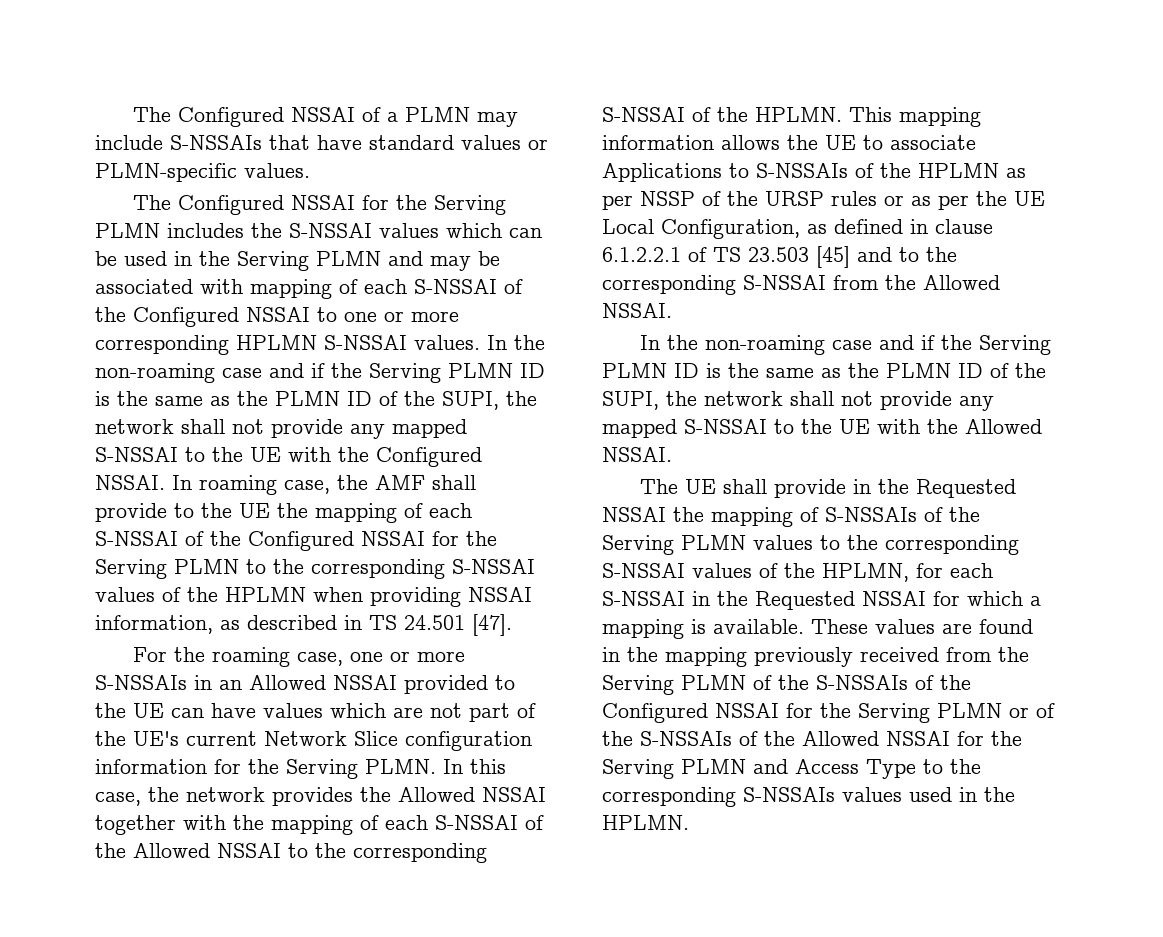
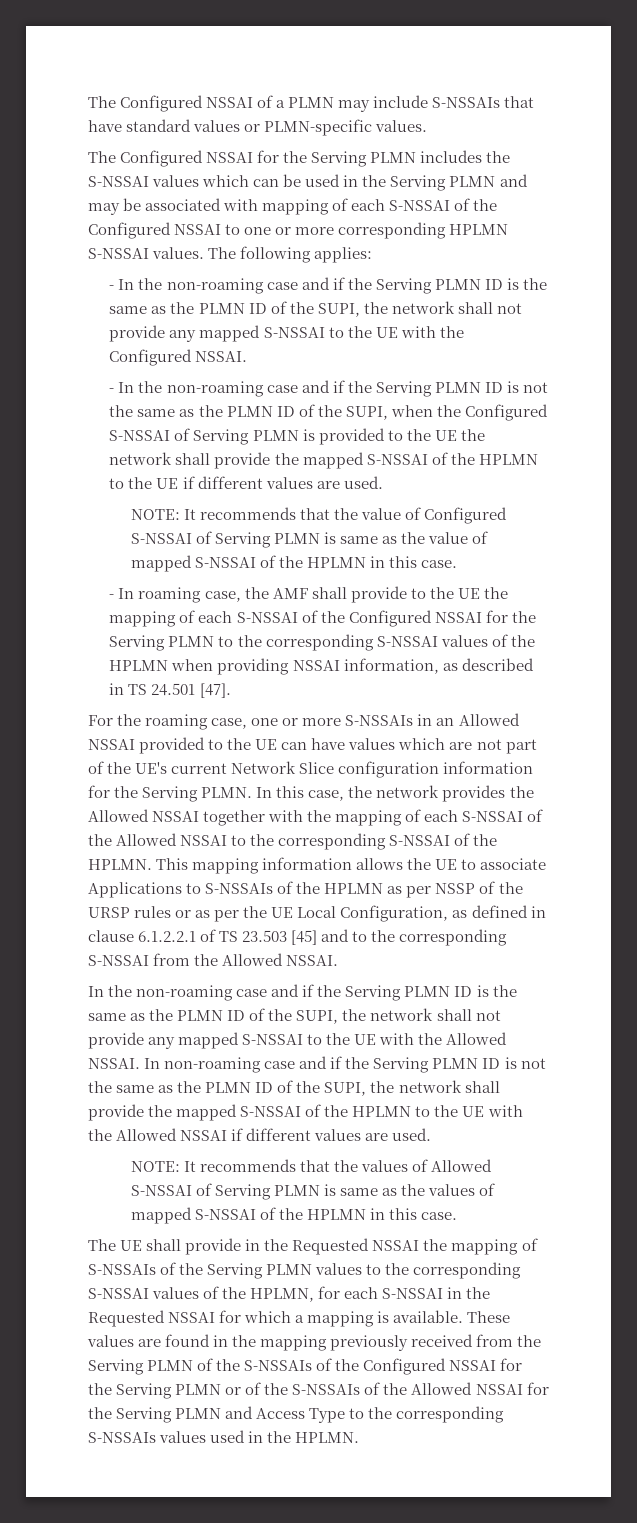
- In the non-roaming case and if the Serving PLMN ID is the same as the PLMN ID of the SUPI, the network shall not provide any mapped S-NSSAI to the UE with the Configured NSSAI. In roaming case, the AMF shall provide to the UE the mapping of each S-NSSAI of the Configured NSSAI for the Serving PLMN to the corresponding S-NSSAI values of the HPLMN when providing NSSAI information, as described in TS 24.501 [47].
+ The following applies:
+ - In the non-roaming case and if the Serving PLMN ID is the same as the PLMN ID of the SUPI, the network shall not provide any mapped S-NSSAI to the UE with the Configured NSSAI.
+ - In the non-roaming case and if the Serving PLMN ID is not the same as the PLMN ID of the SUPI, when the Configured S-NSSAI of Serving PLMN is provided to the UE the network shall provide the mapped S-NSSAI of the HPLMN to the UE if different values are used.
+ NOTE: It recommends that the value of Configured S-NSSAI of Serving PLMN is same as the value of mapped S-NSSAI of the HPLMN in this case.
+ - In roaming case, the AMF shall provide to the UE the mapping of each S-NSSAI of the Configured NSSAI for the Serving PLMN to the corresponding S-NSSAI values of the HPLMN when providing NSSAI information, as described in TS 24.501 [47].
+ In non-roaming case and if the Serving PLMN ID is not the same as the PLMN ID of the SUPI, the network shall provide the mapped S-NSSAI of the HPLMN to the UE with the Allowed NSSAI if different values are used.
+ NOTE: It recommends that the values of Allowed S-NSSAI of Serving PLMN is same as the values of mapped S-NSSAI of the HPLMN in this case.

